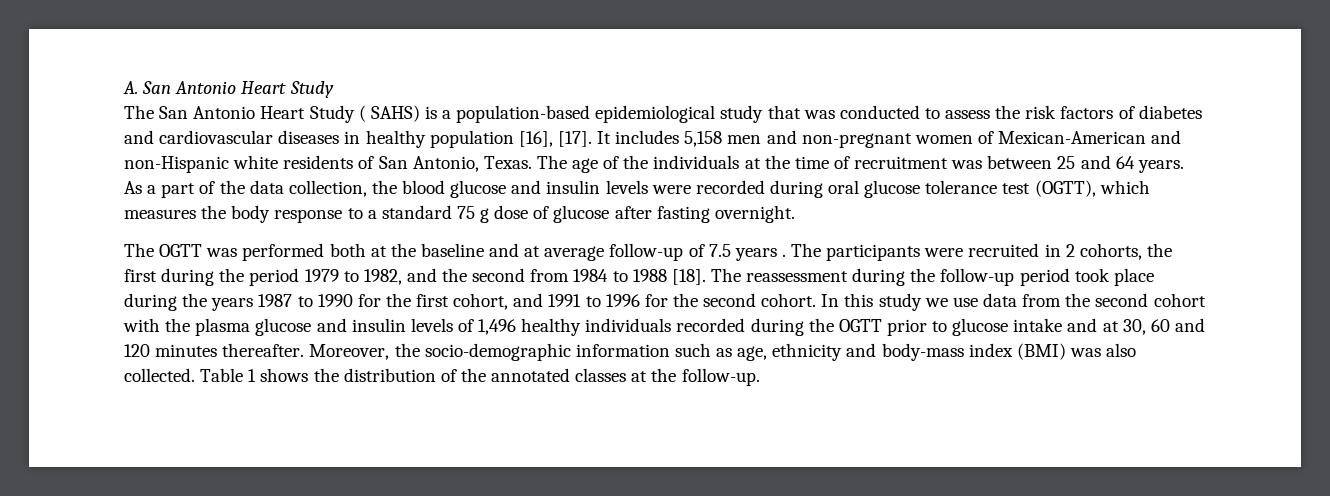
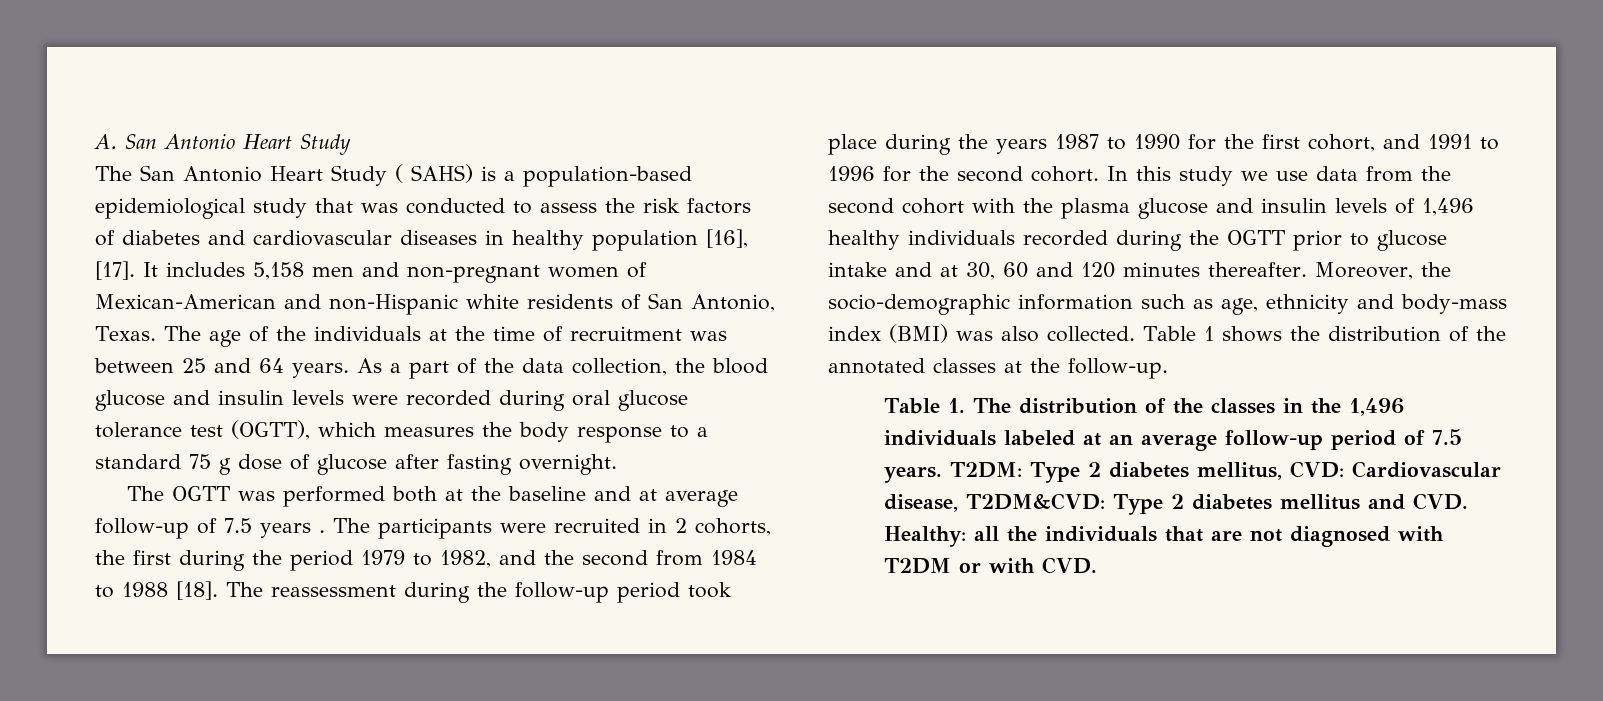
+ Table 1. The distribution of the classes in the 1,496 individuals labeled at an average follow-up period of 7.5 years. T2DM: Type 2 diabetes mellitus, CVD: Cardiovascular disease, T2DM&CVD: Type 2 diabetes mellitus and CVD. Healthy: all the individuals that are not diagnosed with T2DM or with CVD.

